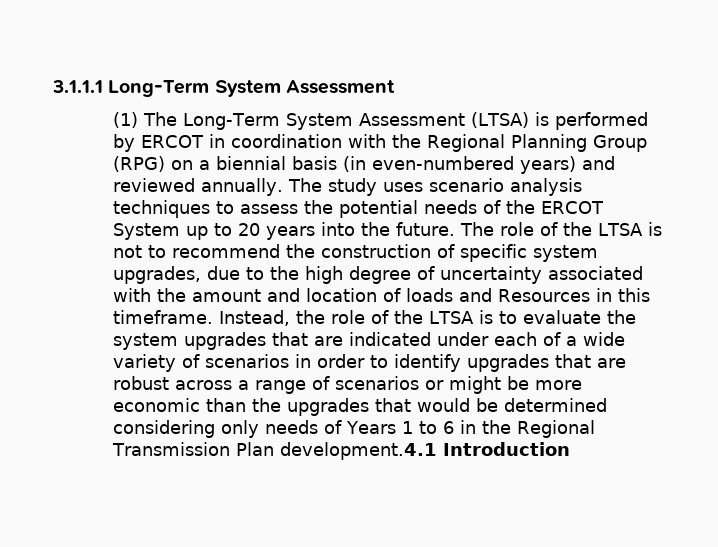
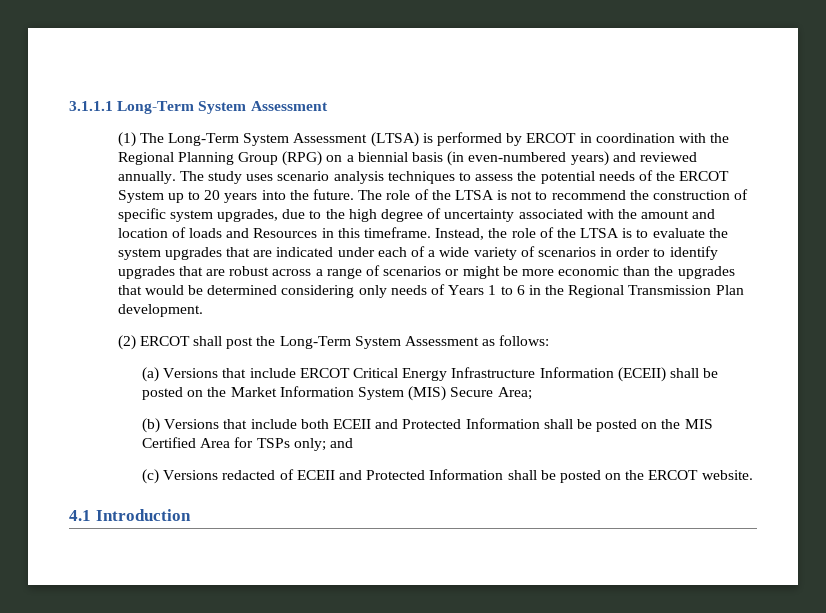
- Instead, the role of the LTSA is to evaluate the system upgrades that are indicated under each of a wide variety of scenarios in order to identify upgrades that are robust across a range of scenarios or might be more economic than the upgrades that would be determined considering only needs of Years 1 to 6 in the Regional Transmission Plan development.4.1 Introduction
+ Instead, the role of the LTSA is to evaluate the system upgrades that are indicated under each of a wide variety of scenarios in order to identify upgrades that are robust across a range of scenarios or might be more economic than the upgrades that would be determined considering only needs of Years 1 to 6 in the Regional Transmission Plan development.
+ (2) ERCOT shall post the Long-Term System Assessment as follows:
+ (a) Versions that include ERCOT Critical Energy Infrastructure Information (ECEII) shall be posted on the Market Information System (MIS) Secure Area;
+ (b) Versions that include both ECEII and Protected Information shall be posted on the MIS Certified Area for TSPs only; and
+ (c) Versions redacted of ECEII and Protected Information shall be posted on the ERCOT website.
+ 4.1 Introduction

